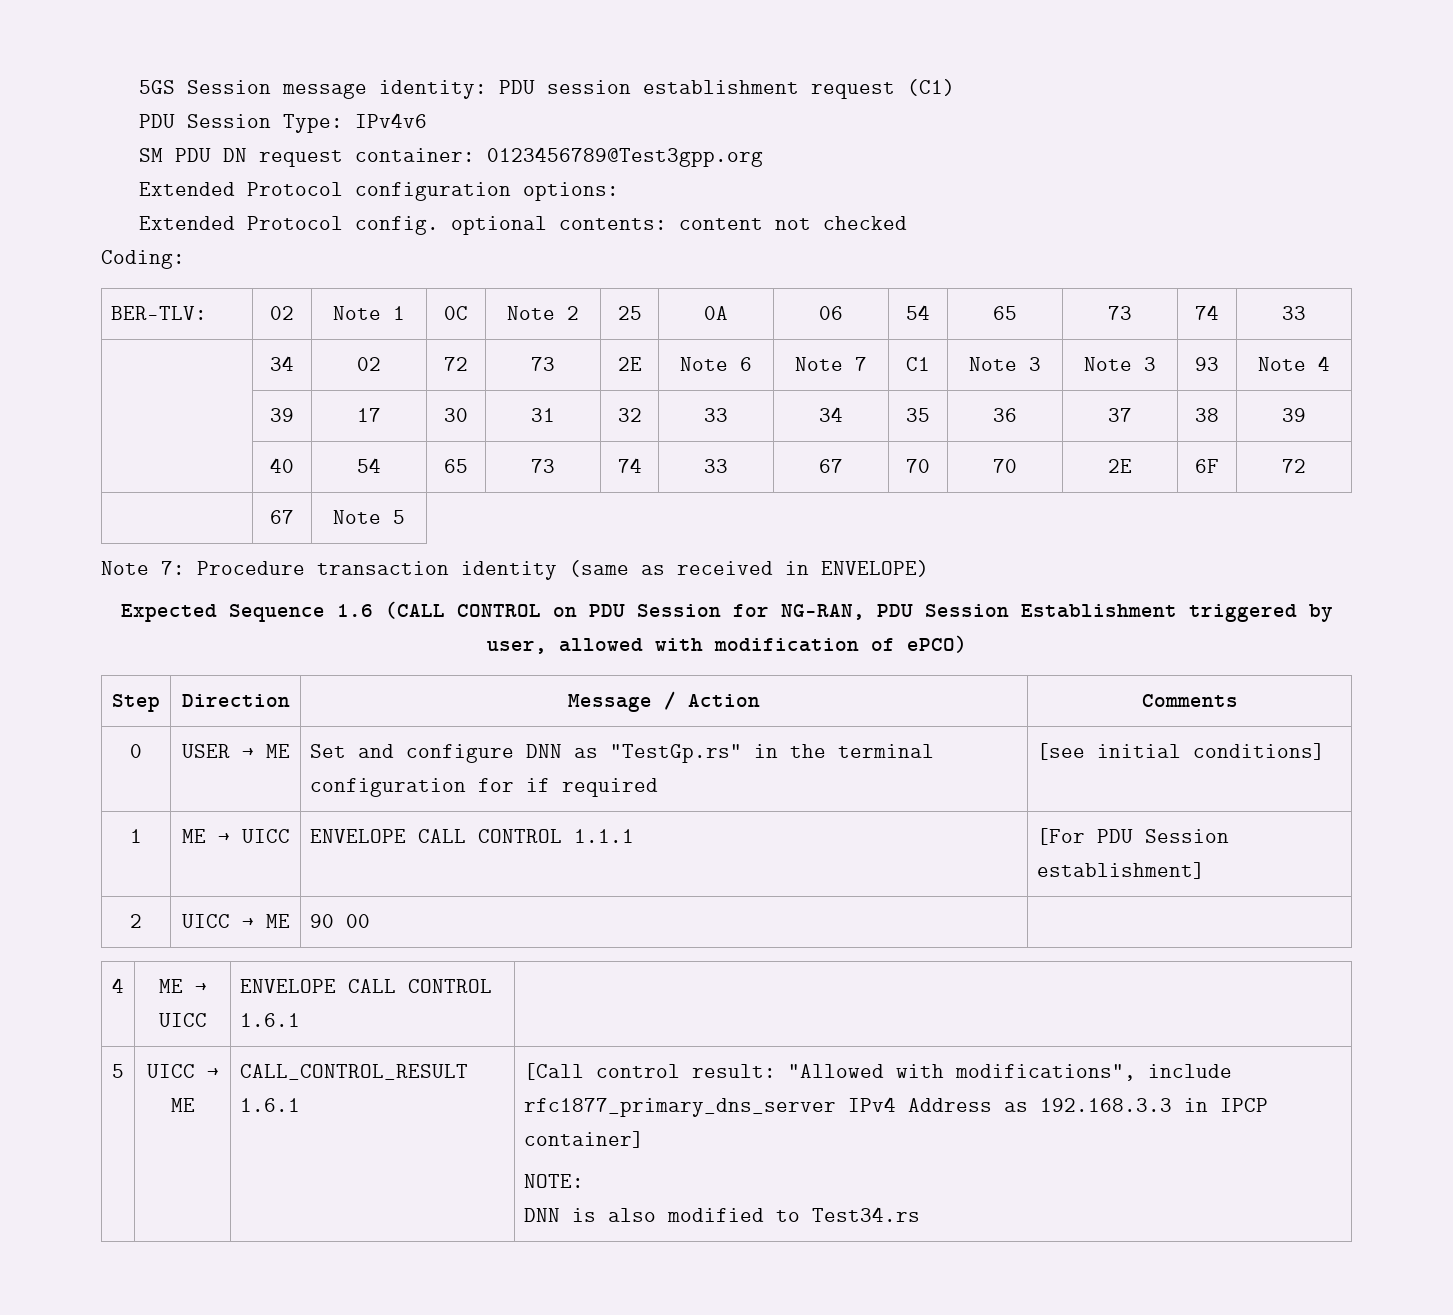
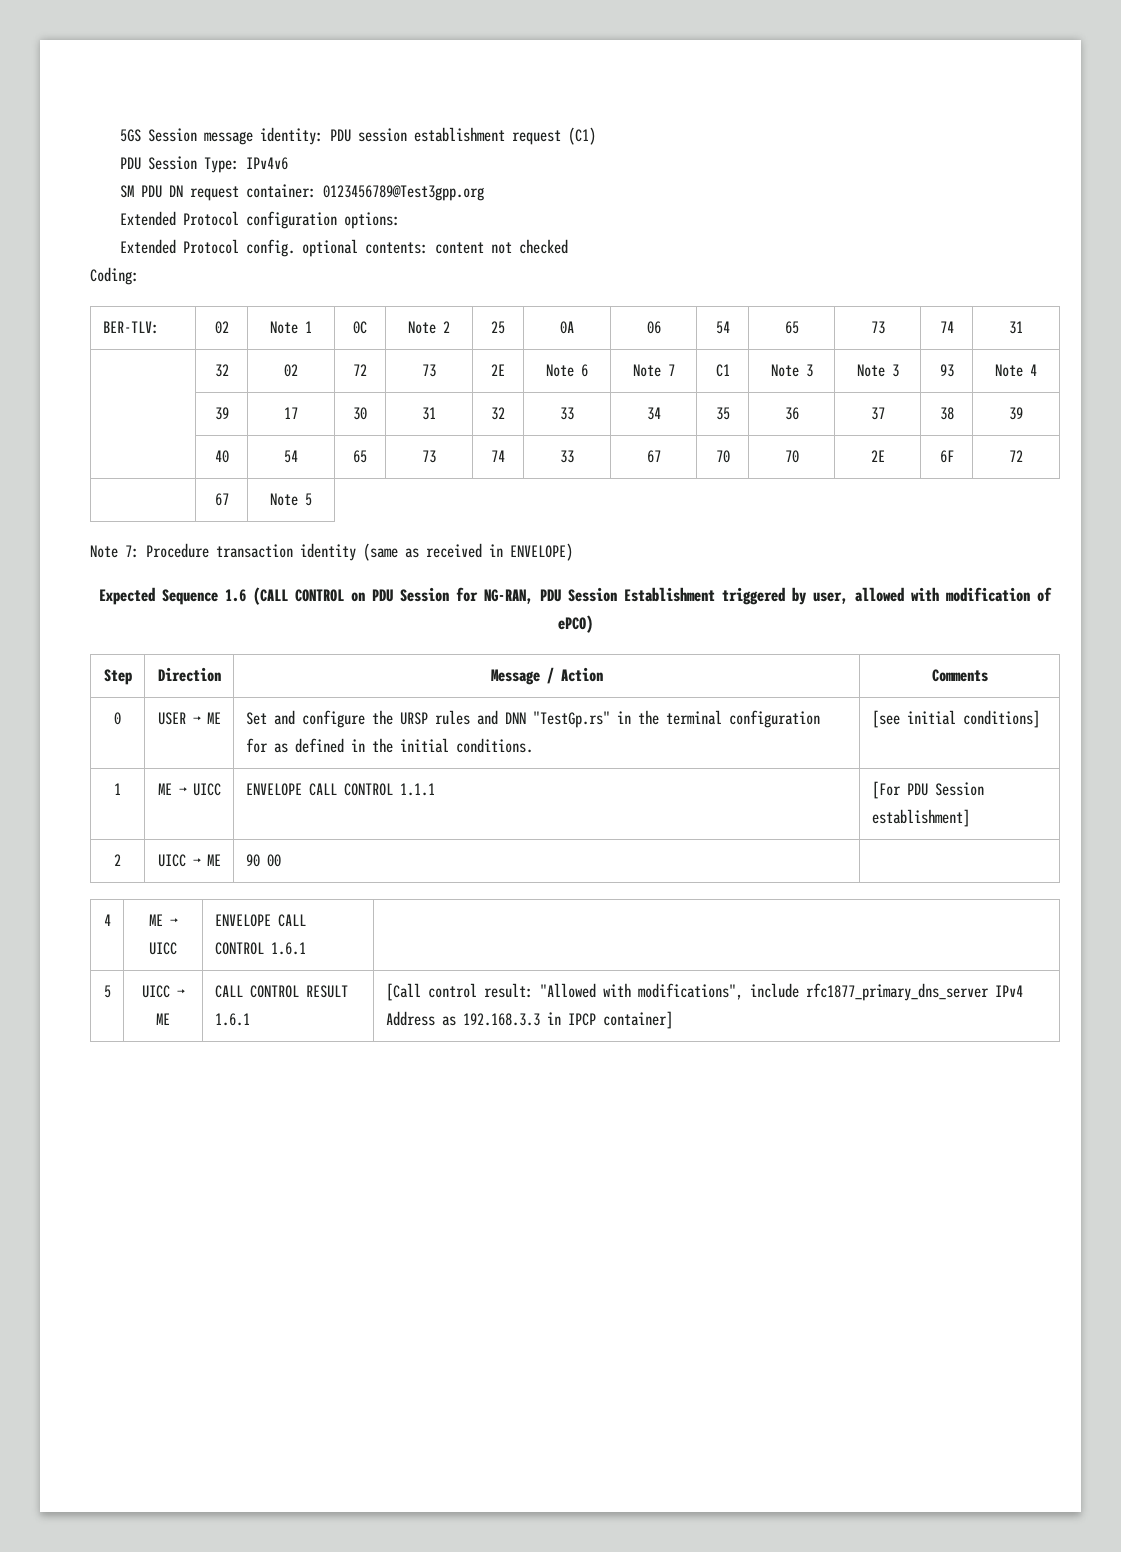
- BER-TLV: | 02 | Note 1 | 0C | Note 2 | 25 | 0A | 06 | 54 | 65 | 73 | 74 | 33
- | 34 | 02 | 72 | 73 | 2E | Note 6 | Note 7 | C1 | Note 3 | Note 3 | 93 | Note 4
+ BER-TLV: | 02 | Note 1 | 0C | Note 2 | 25 | 0A | 06 | 54 | 65 | 73 | 74 | 31
+ | 32 | 02 | 72 | 73 | 2E | Note 6 | Note 7 | C1 | Note 3 | Note 3 | 93 | Note 4
- 0 | USER → ME | Set and configure DNN as "TestGp.rs" in the terminal configuration for if required | [see initial conditions]
+ 0 | USER → ME | Set and configure the URSP rules and DNN "TestGp.rs" in the terminal configuration for as defined in the initial conditions. | [see initial conditions]
- 5 | UICC → ME | CALL_CONTROL_RESULT 1.6.1 | [Call control result: "Allowed with modifications", include rfc1877_primary_dns_server IPv4 Address as 192.168.3.3 in IPCP container]
- NOTE:
- DNN is also modified to Test34.rs
+ 5 | UICC → ME | CALL CONTROL RESULT 1.6.1 | [Call control result: "Allowed with modifications", include rfc1877_primary_dns_server IPv4 Address as 192.168.3.3 in IPCP container]

